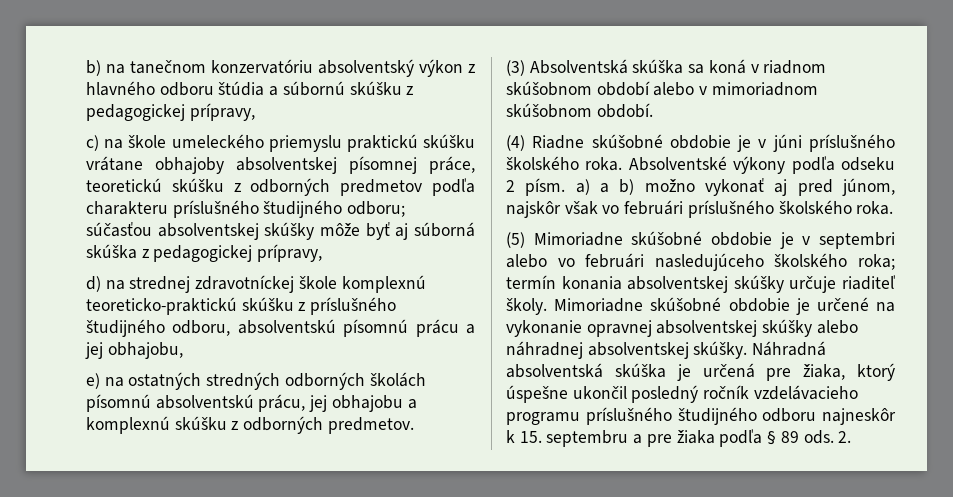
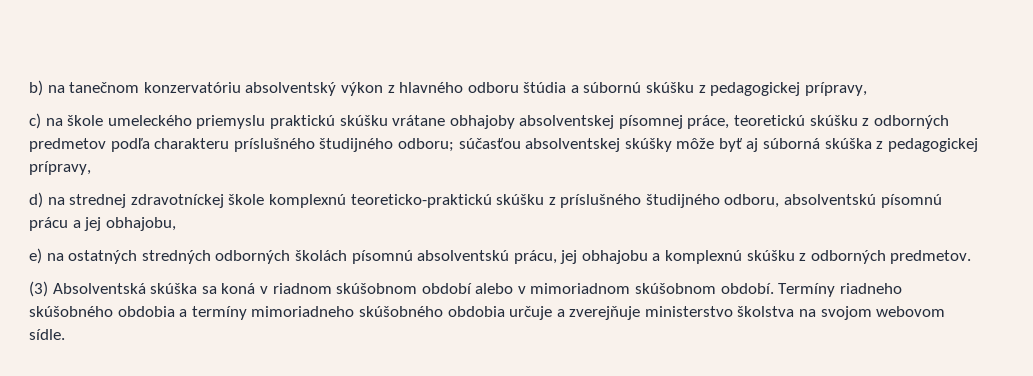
- (3) Absolventská skúška sa koná v riadnom skúšobnom období alebo v mimoriadnom skúšobnom období.
- (4) Riadne skúšobné obdobie je v júni príslušného školského roka. Absolventské výkony podľa odseku 2 písm. a) a b) možno vykonať aj pred júnom, najskôr však vo februári príslušného školského roka.
- (5) Mimoriadne skúšobné obdobie je v septembri alebo vo februári nasledujúceho školského roka; termín konania absolventskej skúšky určuje riaditeľ školy. Mimoriadne skúšobné obdobie je určené na vykonanie opravnej absolventskej skúšky alebo náhradnej absolventskej skúšky. Náhradná absolventská skúška je určená pre žiaka, ktorý úspešne ukončil posledný ročník vzdelávacieho programu príslušného študijného odboru najneskôr k 15. septembru a pre žiaka podľa § 89 ods. 2.
+ (3) Absolventská skúška sa koná v riadnom skúšobnom období alebo v mimoriadnom skúšobnom období. Termíny riadneho skúšobného obdobia a termíny mimoriadneho skúšobného obdobia určuje a zverejňuje ministerstvo školstva na svojom webovom sídle.

